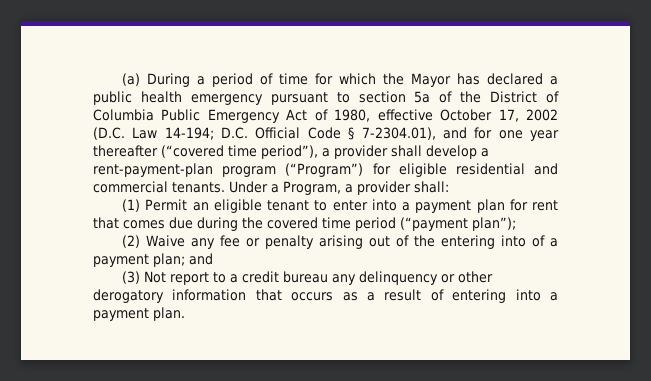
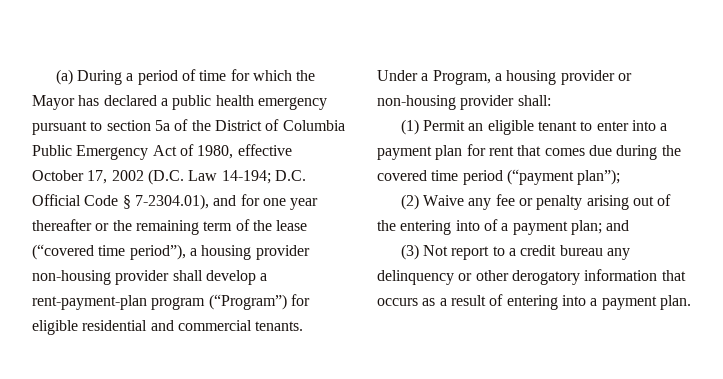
- D.C. Official Code § 7-2304.01), and for one year thereafter (“covered time period”), a provider shall develop a rent-payment-plan program (“Program”) for eligible residential and commercial tenants.
+ D.C. Official Code § 7-2304.01), and for one year thereafter or the remaining term of the lease (“covered time period”), a housing provider non-housing provider shall develop a rent-payment-plan program (“Program”) for eligible residential and commercial tenants.
- Under a Program, a provider shall:
+ Under a Program, a housing provider or non-housing provider shall:

